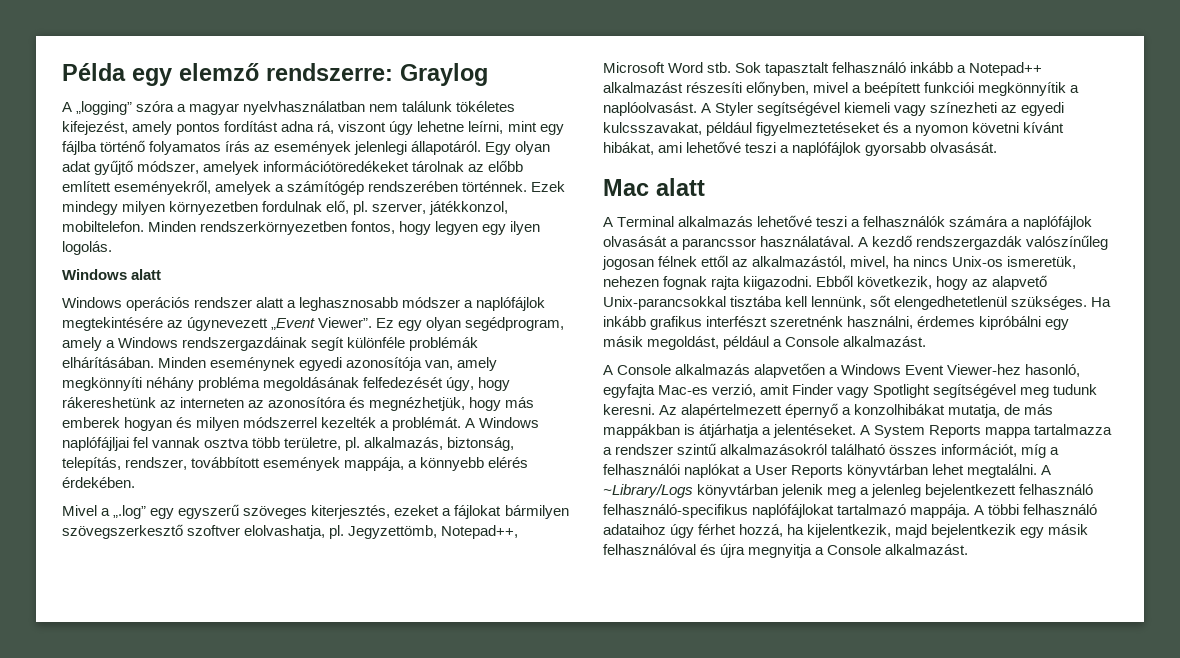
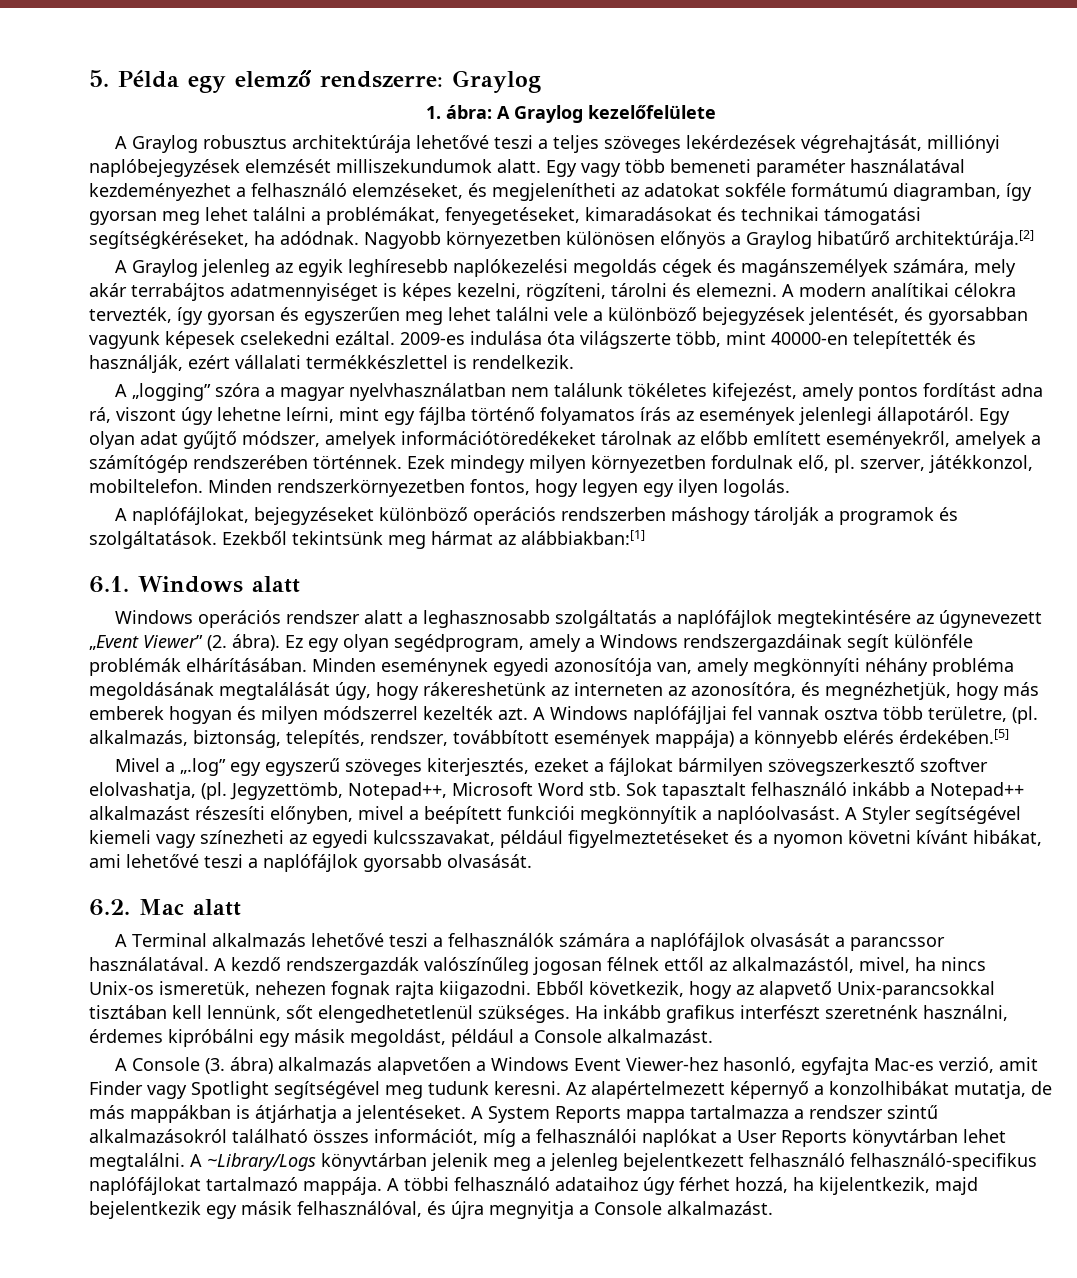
- Példa egy elemző rendszerre: Graylog
+ 5. Példa egy elemző rendszerre: Graylog
+ 1. ábra: A Graylog kezelőfelülete
+ A Graylog robusztus architektúrája lehetővé teszi a teljes szöveges lekérdezések végrehajtását, milliónyi naplóbejegyzések elemzését milliszekundumok alatt. Egy vagy több bemeneti paraméter használatával kezdeményezhet a felhasználó elemzéseket, és megjelenítheti az adatokat sokféle formátumú diagramban, így gyorsan meg lehet találni a problémákat, fenyegetéseket, kimaradásokat és technikai támogatási segítségkéréseket, ha adódnak. Nagyobb környezetben különösen előnyös a Graylog hibatűrő architektúrája.[2]
+ A Graylog jelenleg az egyik leghíresebb naplókezelési megoldás cégek és magánszemélyek számára, mely akár terrabájtos adatmennyiséget is képes kezelni, rögzíteni, tárolni és elemezni. A modern analítikai célokra tervezték, így gyorsan és egyszerűen meg lehet találni vele a különböző bejegyzések jelentését, és gyorsabban vagyunk képesek cselekedni ezáltal. 2009-es indulása óta világszerte több, mint 40000-en telepítették és használják, ezért vállalati termékkészlettel is rendelkezik.
- Windows alatt
+ A naplófájlokat, bejegyzéseket különböző operációs rendszerben máshogy tárolják a programok és szolgáltatások. Ezekből tekintsünk meg hármat az alábbiakban:[1]
+ 6.1. Windows alatt
- Windows operációs rendszer alatt a leghasznosabb módszer a naplófájlok megtekintésére az úgynevezett „Event Viewer”.
+ Windows operációs rendszer alatt a leghasznosabb szolgáltatás a naplófájlok megtekintésére az úgynevezett „Event Viewer” (2. ábra).
- Minden eseménynek egyedi azonosítója van, amely megkönnyíti néhány probléma megoldásának felfedezését úgy, hogy rákereshetünk az interneten az azonosítóra és megnézhetjük, hogy más emberek hogyan és milyen módszerrel kezelték a problémát.
+ Minden eseménynek egyedi azonosítója van, amely megkönnyíti néhány probléma megoldásának megtalálását úgy, hogy rákereshetünk az interneten az azonosítóra, és megnézhetjük, hogy más emberek hogyan és milyen módszerrel kezelték azt.
- A Windows naplófájljai fel vannak osztva több területre, pl. alkalmazás, biztonság, telepítás, rendszer, továbbított események mappája, a könnyebb elérés érdekében.
+ A Windows naplófájljai fel vannak osztva több területre, (pl. alkalmazás, biztonság, telepítés, rendszer, továbbított események mappája) a könnyebb elérés érdekében.[5]
- Mivel a „.log” egy egyszerű szöveges kiterjesztés, ezeket a fájlokat bármilyen szövegszerkesztő szoftver elolvashatja, pl.
+ Mivel a „.log” egy egyszerű szöveges kiterjesztés, ezeket a fájlokat bármilyen szövegszerkesztő szoftver elolvashatja, (pl.
- Mac alatt
+ 6.2. Mac alatt
- Ebből következik, hogy az alapvető Unix-parancsokkal tisztába kell lennünk, sőt elengedhetetlenül szükséges.
+ Ebből következik, hogy az alapvető Unix-parancsokkal tisztában kell lennünk, sőt elengedhetetlenül szükséges.
- A Console alkalmazás alapvetően a Windows Event Viewer-hez hasonló, egyfajta Mac-es verzió, amit Finder vagy Spotlight segítségével meg tudunk keresni.
+ A Console (3. ábra) alkalmazás alapvetően a Windows Event Viewer-hez hasonló, egyfajta Mac-es verzió, amit Finder vagy Spotlight segítségével meg tudunk keresni.
- Az alapértelmezett épernyő a konzolhibákat mutatja, de más mappákban is átjárhatja a jelentéseket.
+ Az alapértelmezett képernyő a konzolhibákat mutatja, de más mappákban is átjárhatja a jelentéseket.
- A többi felhasználó adataihoz úgy férhet hozzá, ha kijelentkezik, majd bejelentkezik egy másik felhasználóval és újra megnyitja a Console alkalmazást.
+ A többi felhasználó adataihoz úgy férhet hozzá, ha kijelentkezik, majd bejelentkezik egy másik felhasználóval, és újra megnyitja a Console alkalmazást.

